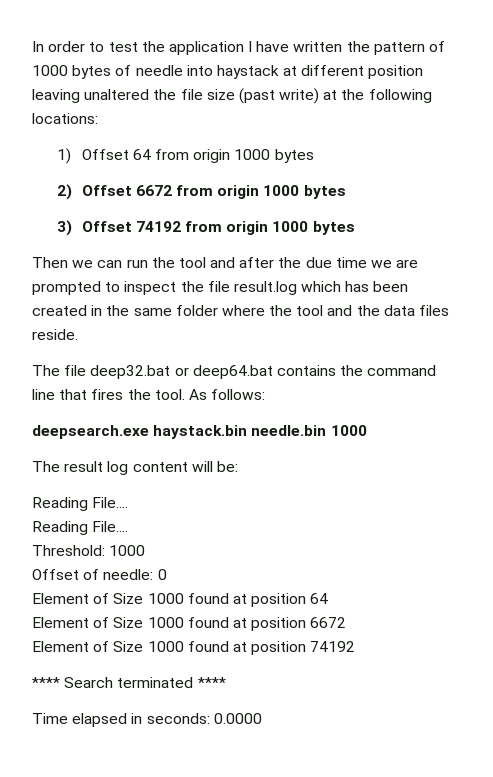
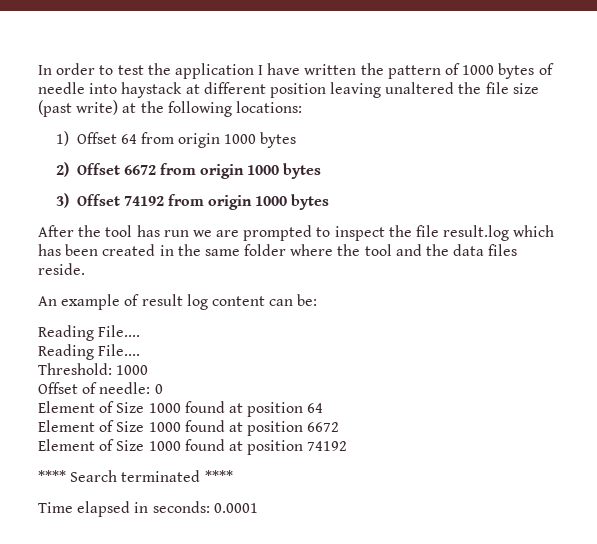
- Then we can run the tool and after the due time we are prompted to inspect the file result.log which has been created in the same folder where the tool and the data files reside.
+ After the tool has run we are prompted to inspect the file result.log which has been created in the same folder where the tool and the data files reside.
- The file deep32.bat or deep64.bat contains the command line that fires the tool. As follows:
- deepsearch.exe haystack.bin needle.bin 1000
- The result log content will be:
+ An example of result log content can be:
- Time elapsed in seconds: 0.0000
+ Time elapsed in seconds: 0.0001

